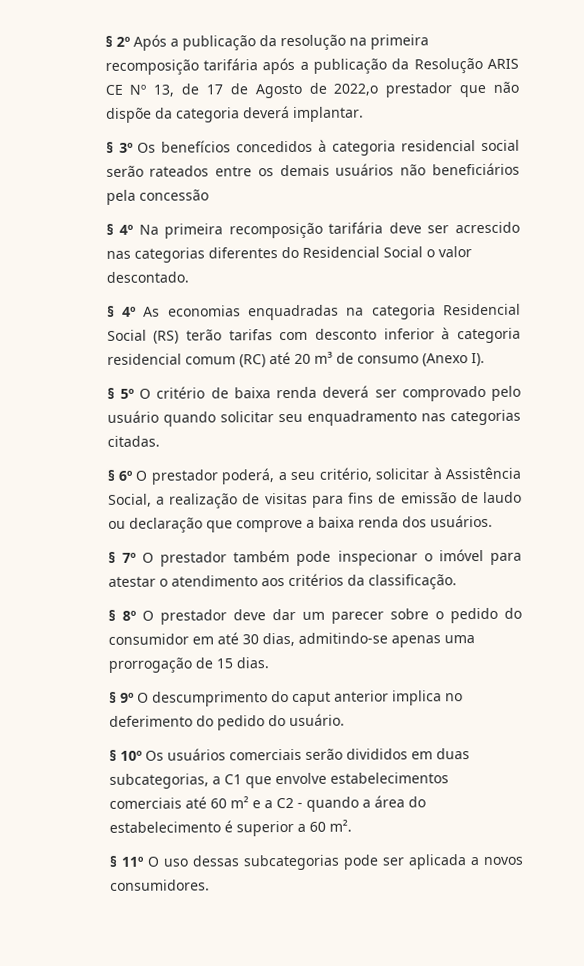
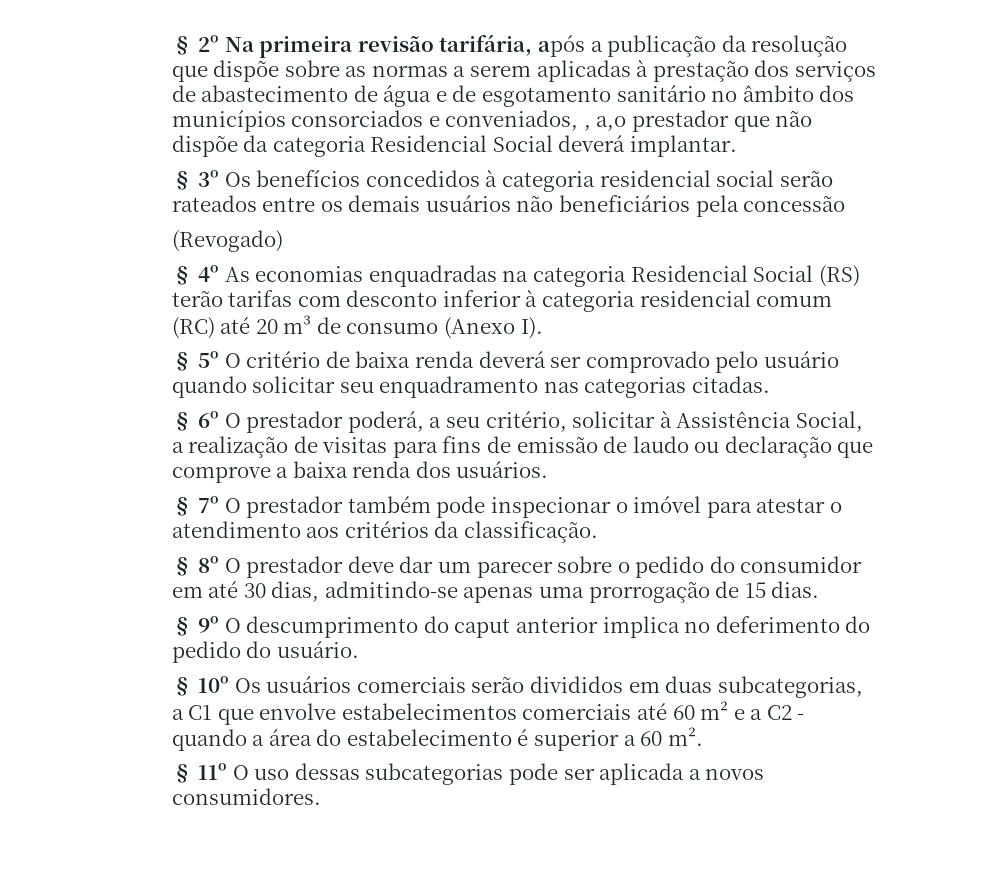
- § 2º Após a publicação da resolução na primeira recomposição tarifária após a publicação da Resolução ARIS CE Nº 13, de 17 de Agosto de 2022,o prestador que não dispõe da categoria deverá implantar.
+ § 2º Na primeira revisão tarifária, após a publicação da resolução que dispõe sobre as normas a serem aplicadas à prestação dos serviços de abastecimento de água e de esgotamento sanitário no âmbito dos municípios consorciados e conveniados, , a,o prestador que não dispõe da categoria Residencial Social deverá implantar.
- § 4º Na primeira recomposição tarifária deve ser acrescido nas categorias diferentes do Residencial Social o valor descontado.
+ (Revogado)

